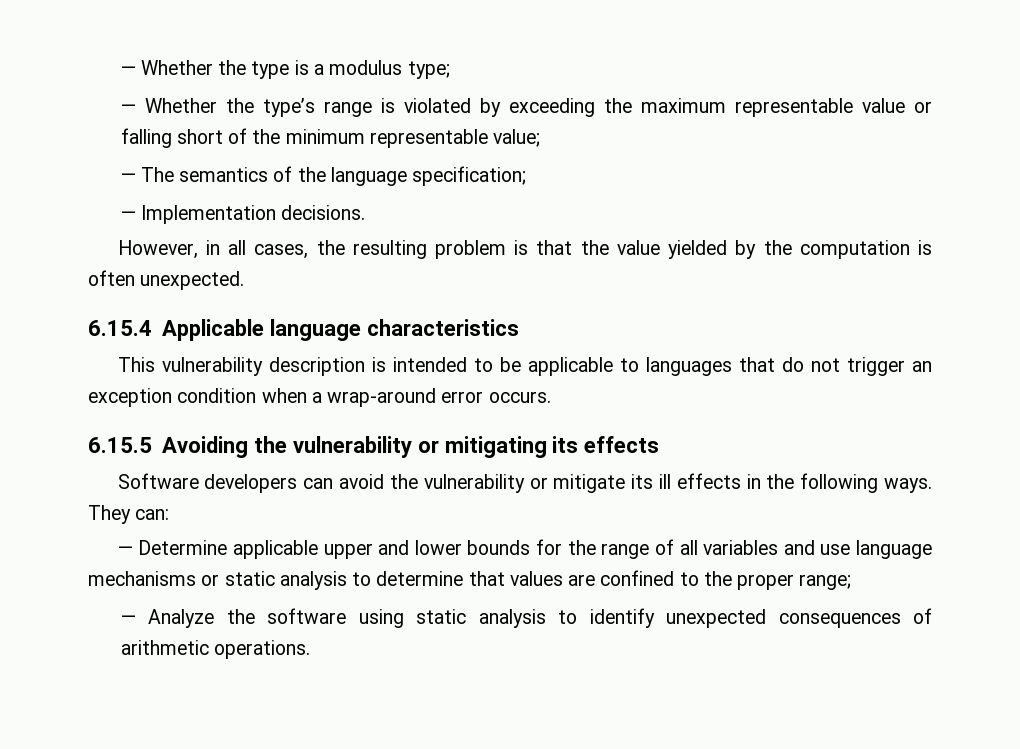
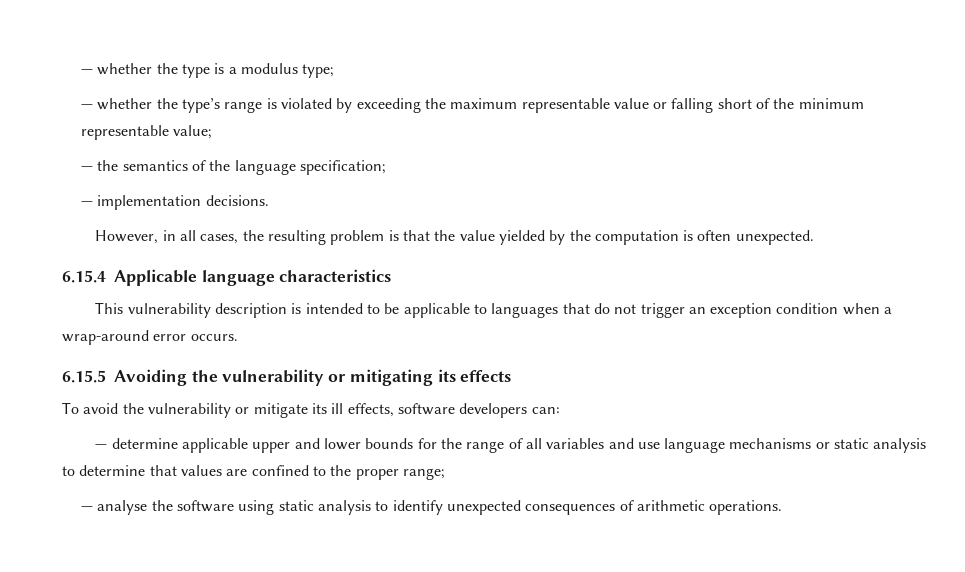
- — Whether the type is a modulus type;
+ — whether the type is a modulus type;
- — Whether the type’s range is violated by exceeding the maximum representable value or falling short of the minimum representable value;
+ — whether the type’s range is violated by exceeding the maximum representable value or falling short of the minimum representable value;
- — The semantics of the language specification;
+ — the semantics of the language specification;
- — Implementation decisions.
+ — implementation decisions.
- Software developers can avoid the vulnerability or mitigate its ill effects in the following ways. They can:
+ To avoid the vulnerability or mitigate its ill effects, software developers can:
- — Determine applicable upper and lower bounds for the range of all variables and use language mechanisms or static analysis to determine that values are confined to the proper range;
+ — determine applicable upper and lower bounds for the range of all variables and use language mechanisms or static analysis to determine that values are confined to the proper range;
- — Analyze the software using static analysis to identify unexpected consequences of arithmetic operations.
+ — analyse the software using static analysis to identify unexpected consequences of arithmetic operations.

